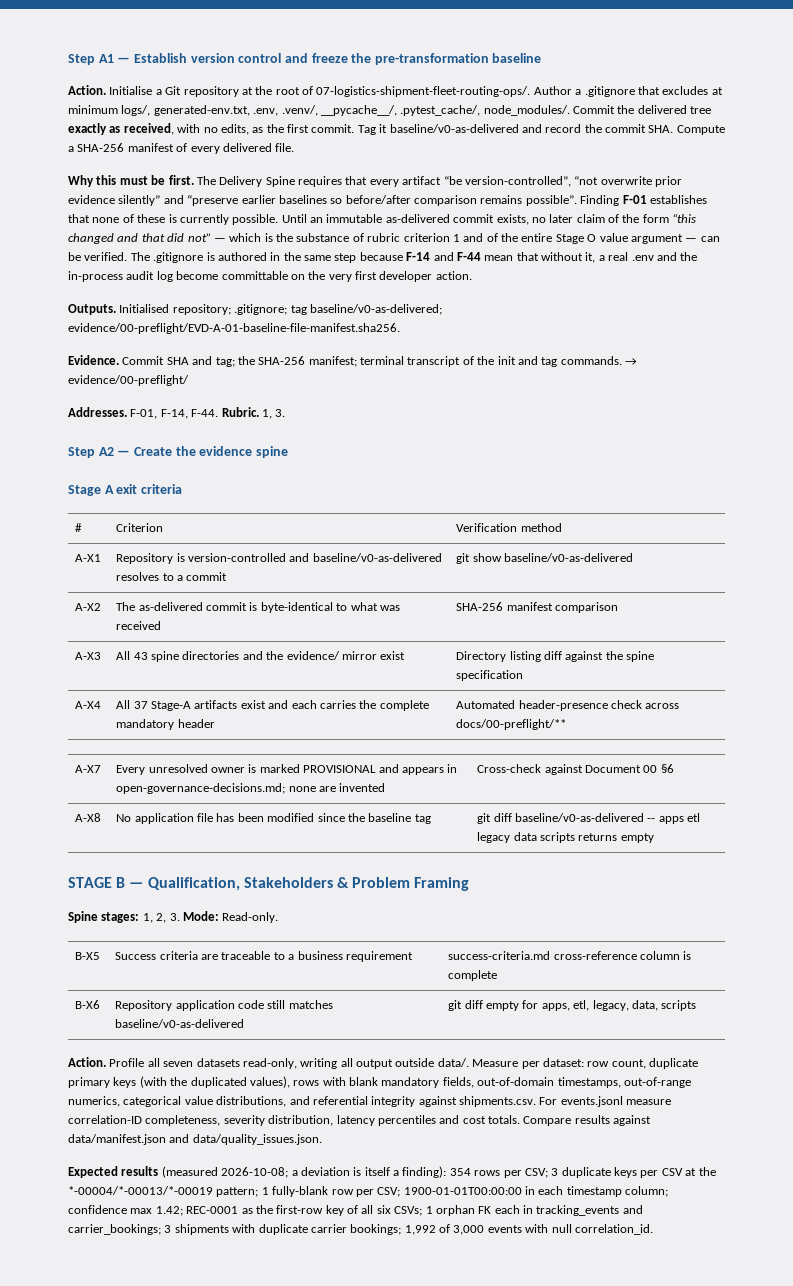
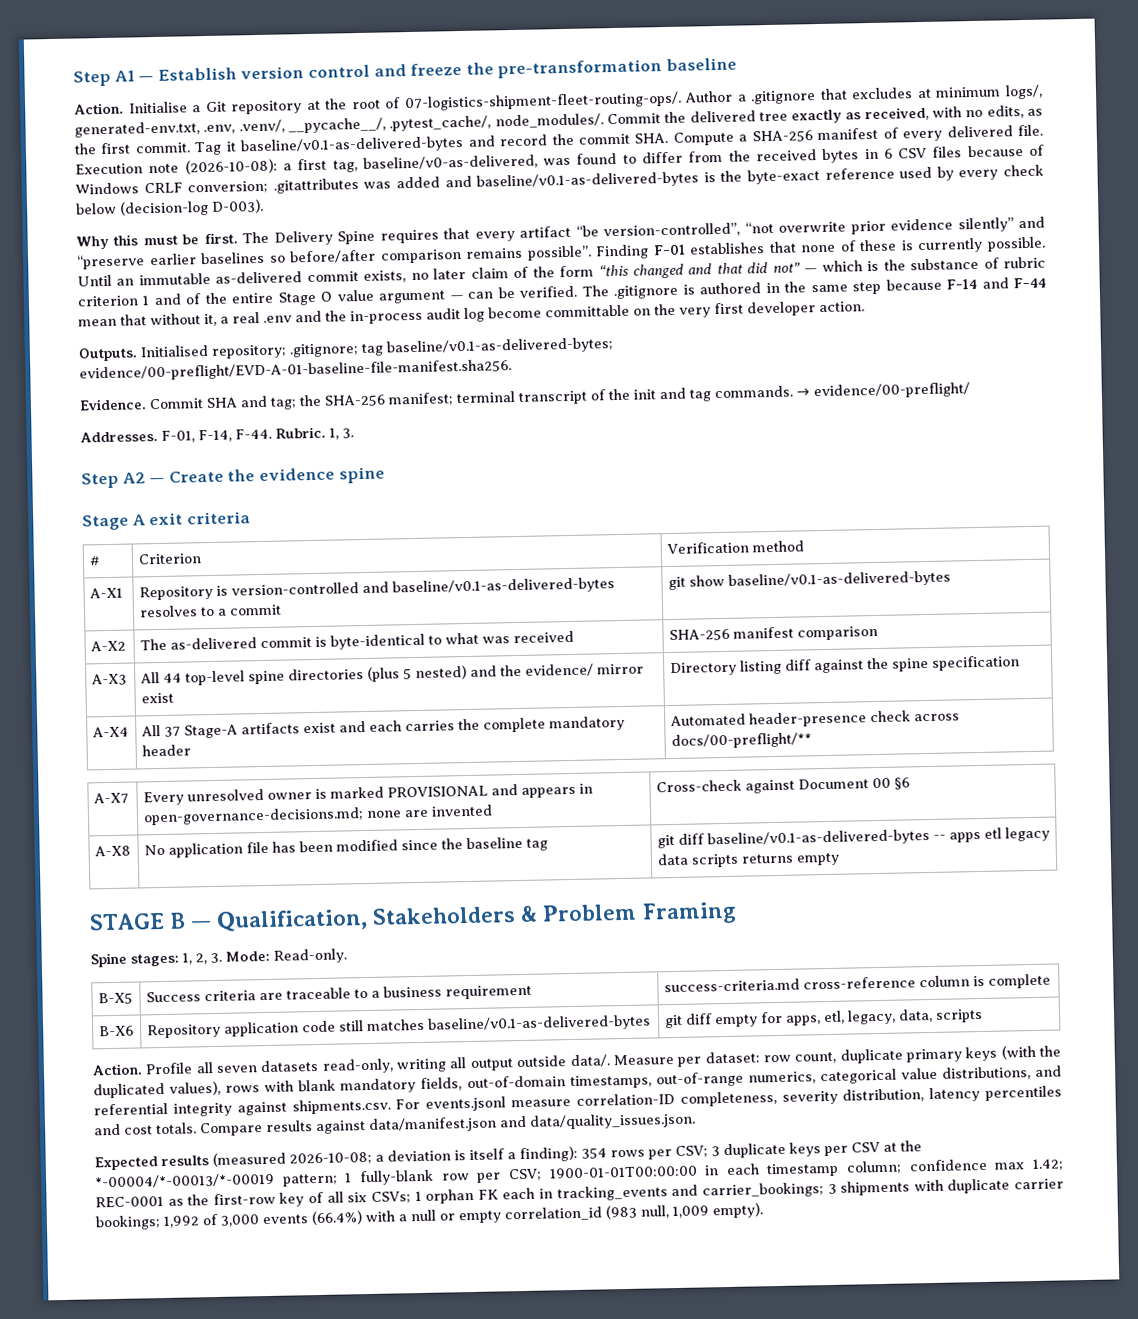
- Tag it baseline/v0-as-delivered and record the commit SHA. Compute a SHA-256 manifest of every delivered file.
+ Tag it baseline/v0.1-as-delivered-bytes and record the commit SHA. Compute a SHA-256 manifest of every delivered file. Execution note (2026-10-08): a first tag, baseline/v0-as-delivered, was found to differ from the received bytes in 6 CSV files because of Windows CRLF conversion; .gitattributes was added and baseline/v0.1-as-delivered-bytes is the byte-exact reference used by every check below (decision-log D-003).
- Initialised repository; .gitignore; tag baseline/v0-as-delivered; evidence/00-preflight/EVD-A-01-baseline-file-manifest.sha256.
+ Initialised repository; .gitignore; tag baseline/v0.1-as-delivered-bytes; evidence/00-preflight/EVD-A-01-baseline-file-manifest.sha256.
- A-X1 | Repository is version-controlled and baseline/v0-as-delivered resolves to a commit | git show baseline/v0-as-delivered
+ A-X1 | Repository is version-controlled and baseline/v0.1-as-delivered-bytes resolves to a commit | git show baseline/v0.1-as-delivered-bytes
- A-X3 | All 43 spine directories and the evidence/ mirror exist | Directory listing diff against the spine specification
+ A-X3 | All 44 top-level spine directories (plus 5 nested) and the evidence/ mirror exist | Directory listing diff against the spine specification
- A-X8 | No application file has been modified since the baseline tag | git diff baseline/v0-as-delivered -- apps etl legacy data scripts returns empty
+ A-X8 | No application file has been modified since the baseline tag | git diff baseline/v0.1-as-delivered-bytes -- apps etl legacy data scripts returns empty
- B-X6 | Repository application code still matches baseline/v0-as-delivered | git diff empty for apps, etl, legacy, data, scripts
+ B-X6 | Repository application code still matches baseline/v0.1-as-delivered-bytes | git diff empty for apps, etl, legacy, data, scripts
- 1,992 of 3,000 events with null correlation_id.
+ 1,992 of 3,000 events (66.4%) with a null or empty correlation_id (983 null, 1,009 empty).

